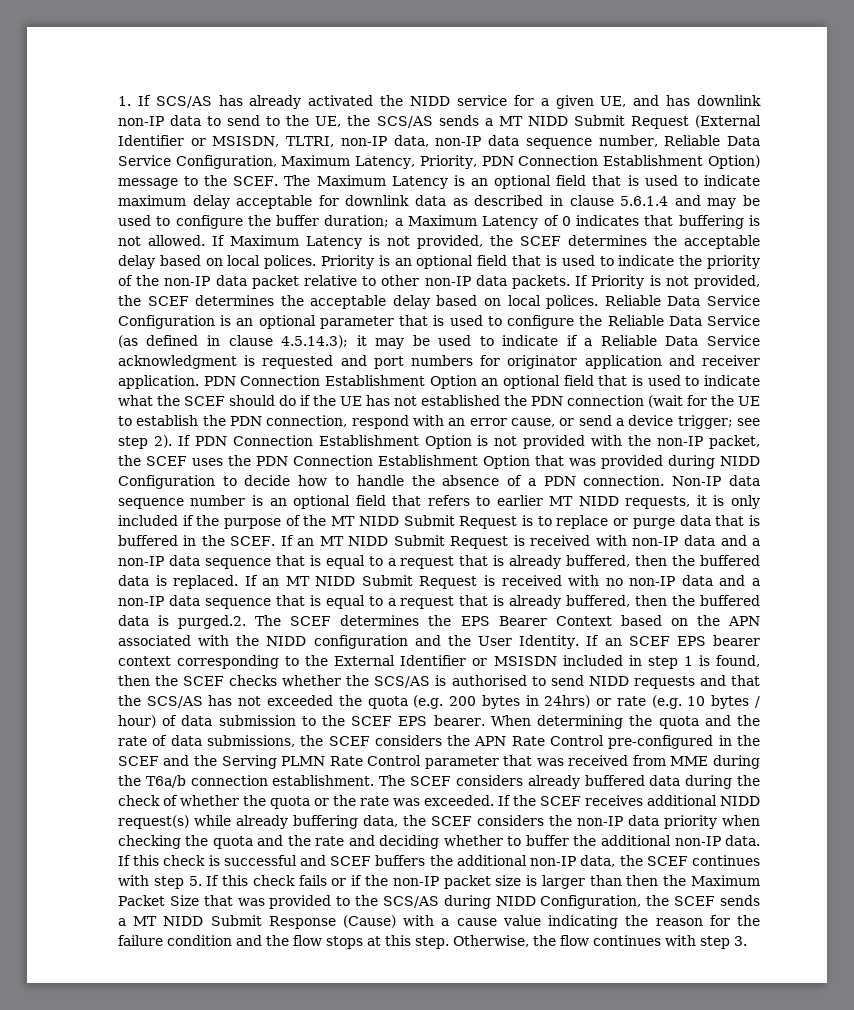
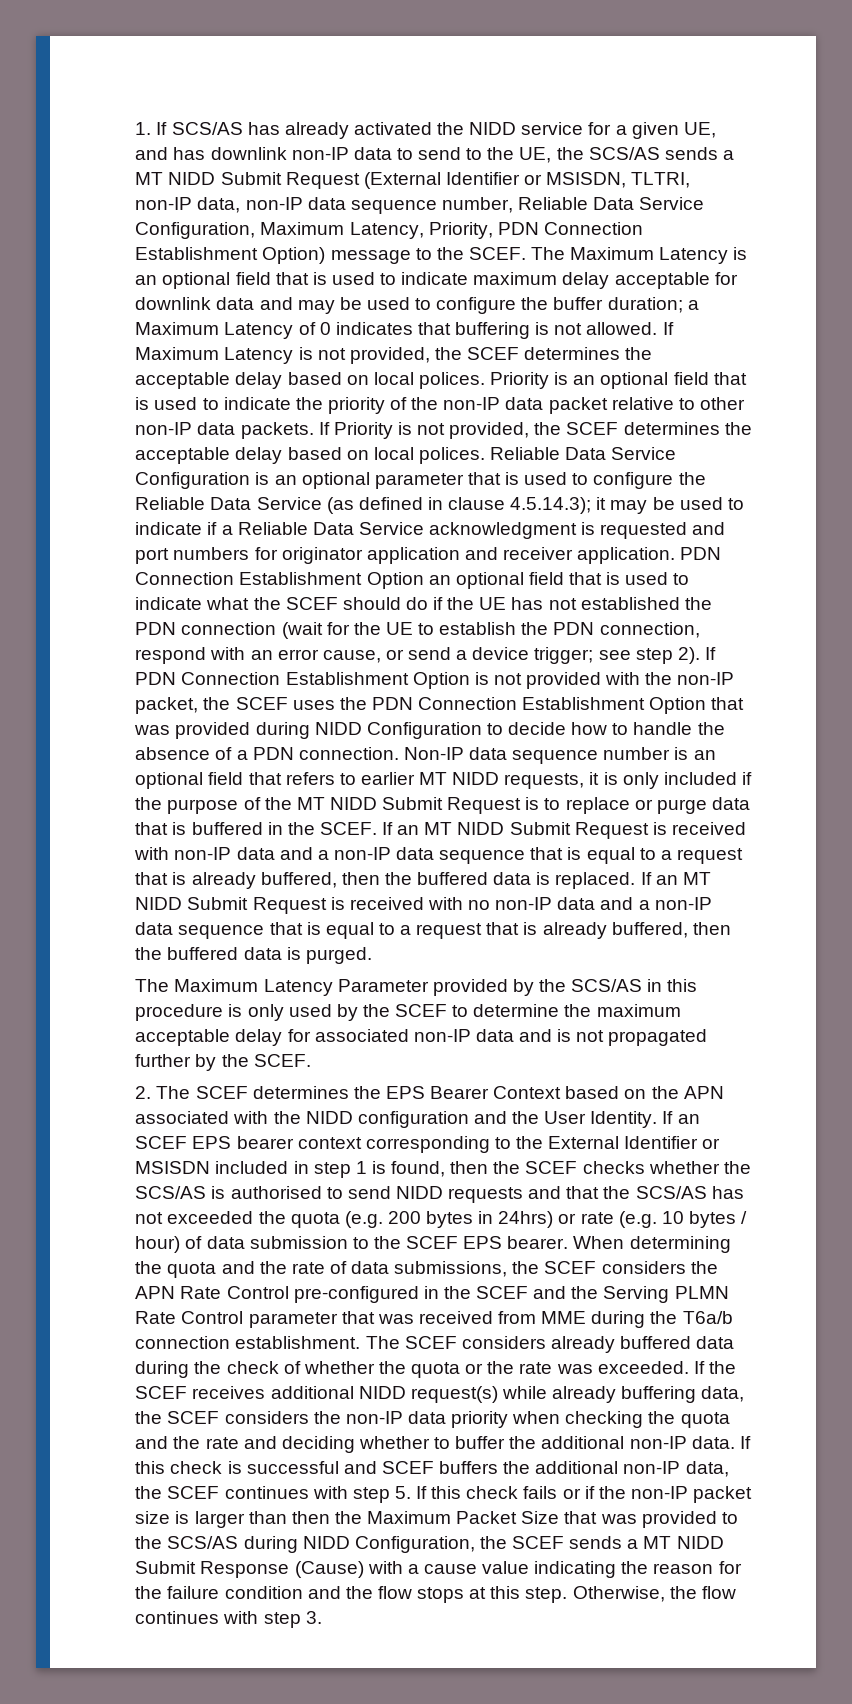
- The Maximum Latency is an optional field that is used to indicate maximum delay acceptable for downlink data as described in clause 5.6.1.4 and may be used to configure the buffer duration; a Maximum Latency of 0 indicates that buffering is not allowed.
+ The Maximum Latency is an optional field that is used to indicate maximum delay acceptable for downlink data and may be used to configure the buffer duration; a Maximum Latency of 0 indicates that buffering is not allowed.
- If an MT NIDD Submit Request is received with no non-IP data and a non-IP data sequence that is equal to a request that is already buffered, then the buffered data is purged.2. The SCEF determines the EPS Bearer Context based on the APN associated with the NIDD configuration and the User Identity.
+ If an MT NIDD Submit Request is received with no non-IP data and a non-IP data sequence that is equal to a request that is already buffered, then the buffered data is purged.
+ The Maximum Latency Parameter provided by the SCS/AS in this procedure is only used by the SCEF to determine the maximum acceptable delay for associated non-IP data and is not propagated further by the SCEF.
+ 2. The SCEF determines the EPS Bearer Context based on the APN associated with the NIDD configuration and the User Identity.

